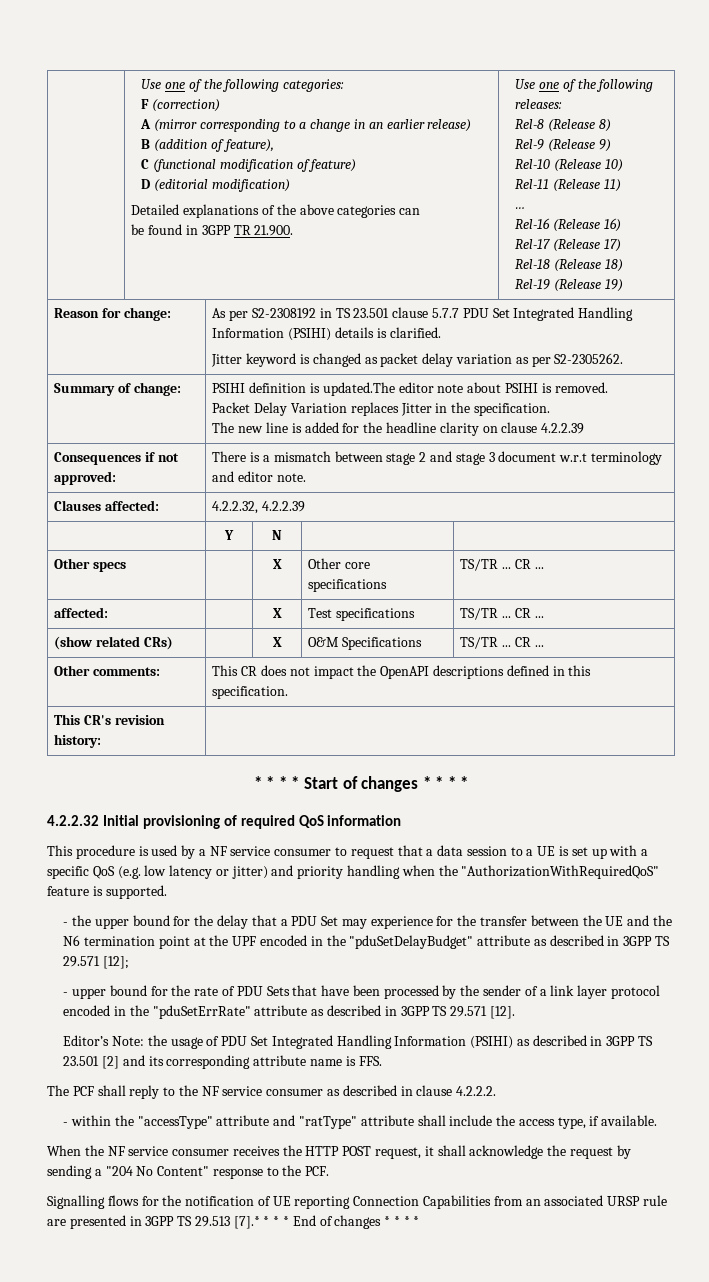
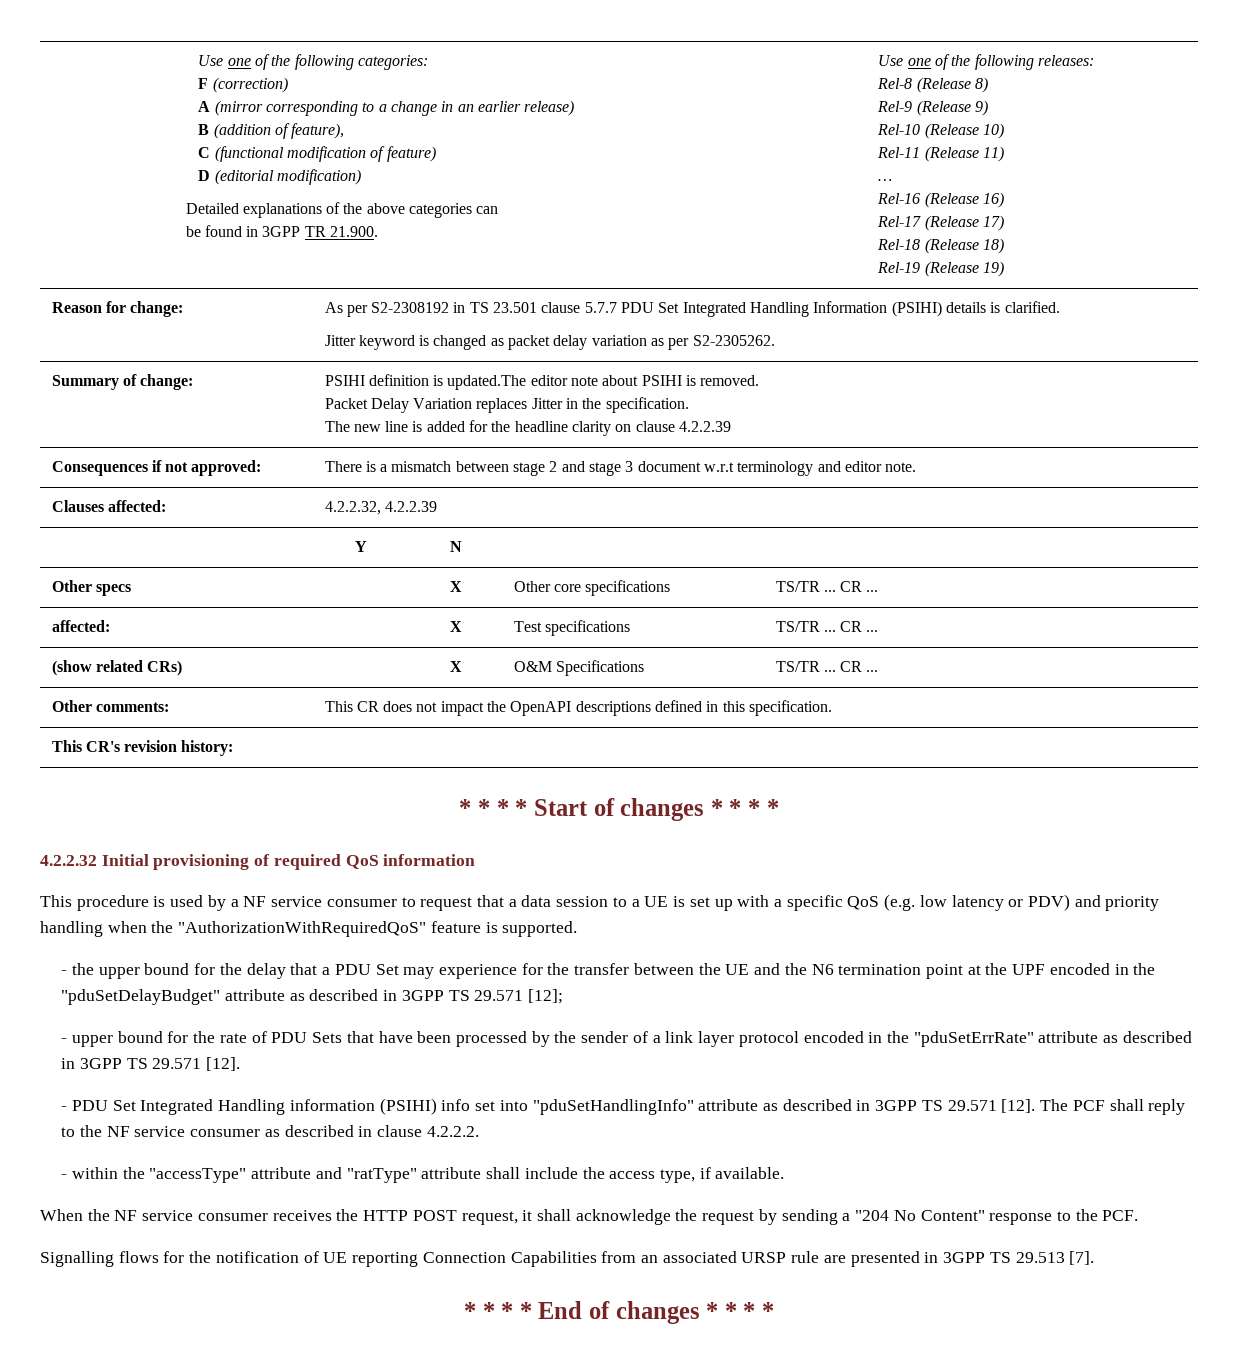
- This procedure is used by a NF service consumer to request that a data session to a UE is set up with a specific QoS (e.g. low latency or jitter) and priority handling when the "AuthorizationWithRequiredQoS" feature is supported.
+ This procedure is used by a NF service consumer to request that a data session to a UE is set up with a specific QoS (e.g. low latency or PDV) and priority handling when the "AuthorizationWithRequiredQoS" feature is supported.
- Editor’s Note: the usage of PDU Set Integrated Handling Information (PSIHI) as described in 3GPP TS 23.501 [2] and its corresponding attribute name is FFS.
- The PCF shall reply to the NF service consumer as described in clause 4.2.2.2.
+ - PDU Set Integrated Handling information (PSIHI) info set into "pduSetHandlingInfo" attribute as described in 3GPP TS 29.571 [12]. The PCF shall reply to the NF service consumer as described in clause 4.2.2.2.
- Signalling flows for the notification of UE reporting Connection Capabilities from an associated URSP rule are presented in 3GPP TS 29.513 [7].* * * * End of changes * * * *
+ Signalling flows for the notification of UE reporting Connection Capabilities from an associated URSP rule are presented in 3GPP TS 29.513 [7].
+ * * * * End of changes * * * *

